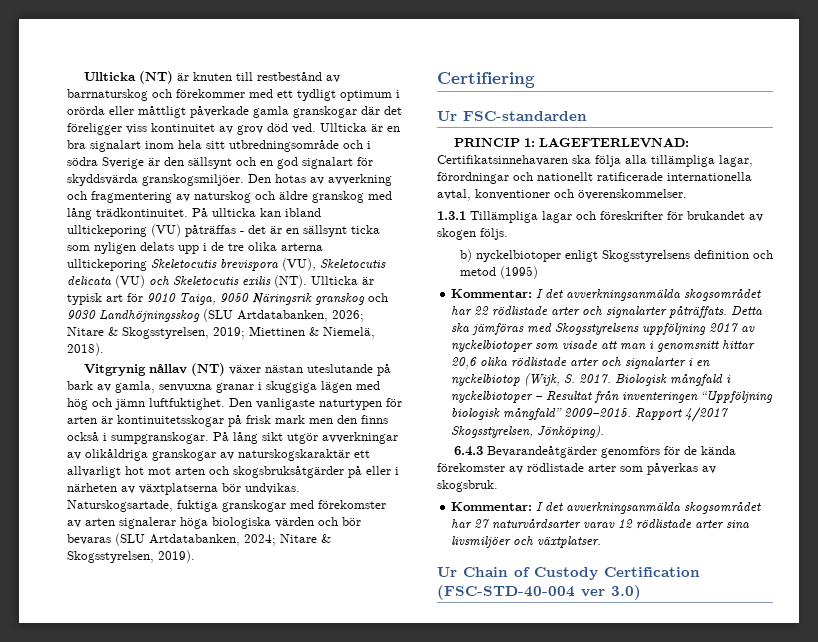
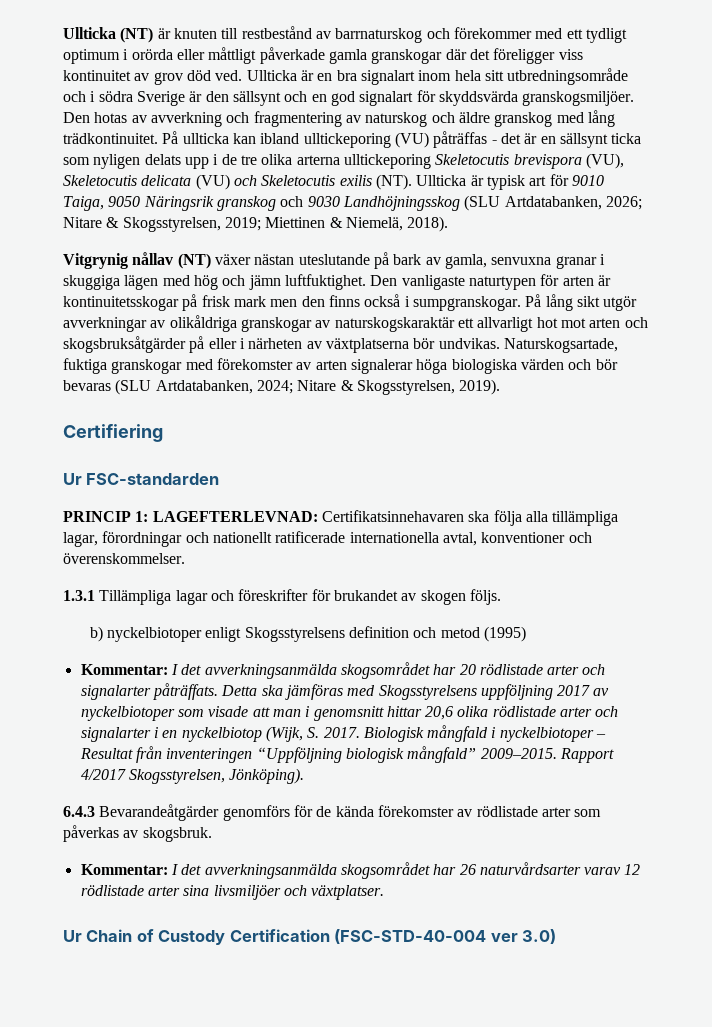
- Kommentar: I det avverkningsanmälda skogsområdet har 22 rödlistade arter och signalarter påträffats.
+ Kommentar: I det avverkningsanmälda skogsområdet har 20 rödlistade arter och signalarter påträffats.
- Kommentar: I det avverkningsanmälda skogsområdet har 27 naturvårdsarter varav 12 rödlistade arter sina livsmiljöer och växtplatser.
+ Kommentar: I det avverkningsanmälda skogsområdet har 26 naturvårdsarter varav 12 rödlistade arter sina livsmiljöer och växtplatser.

